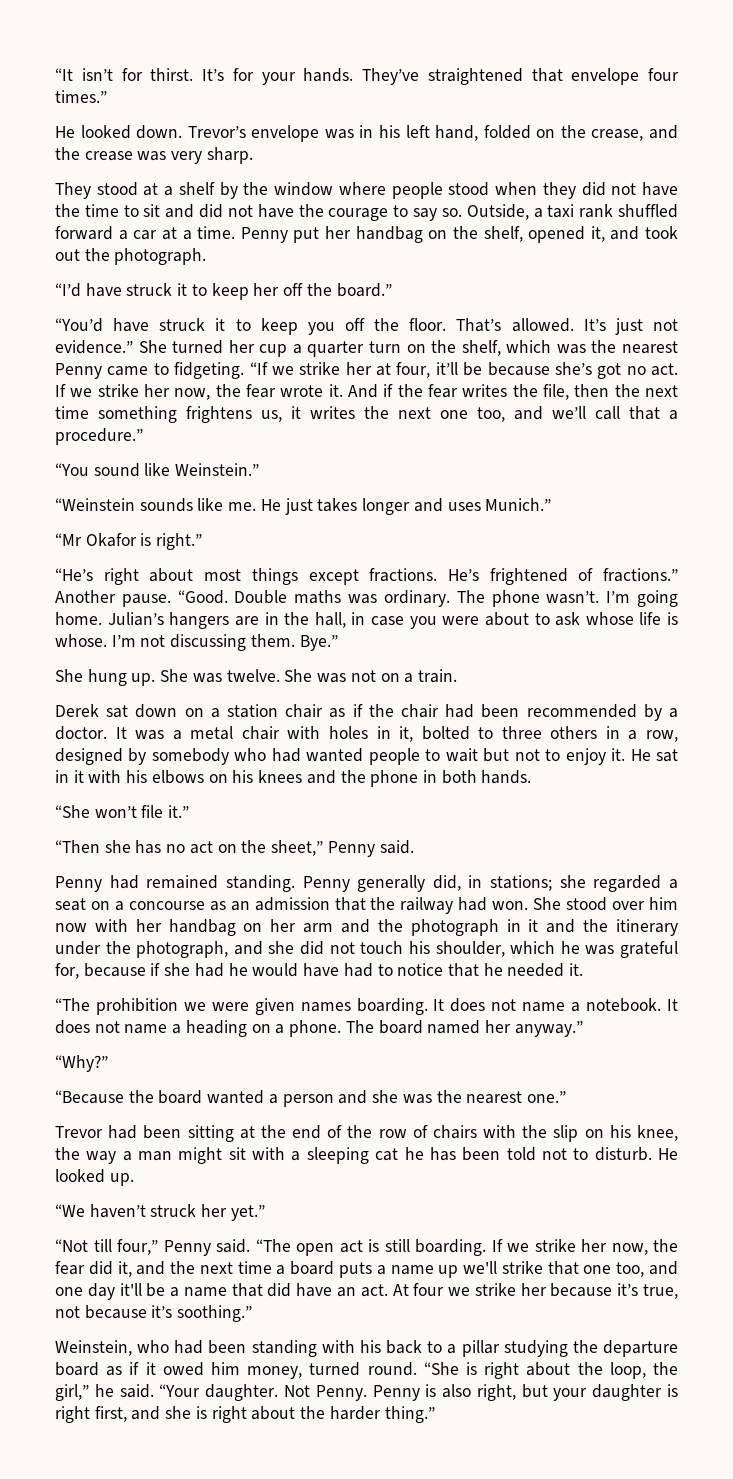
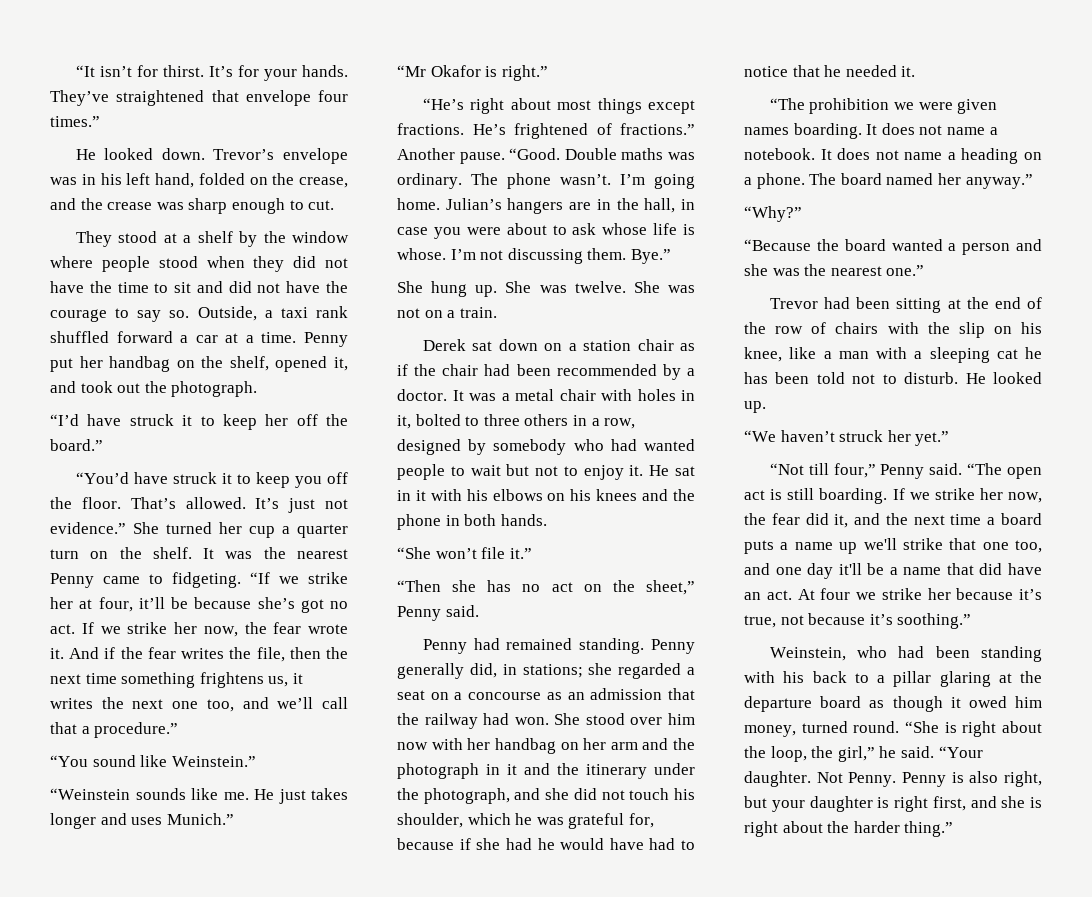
- Trevor’s envelope was in his left hand, folded on the crease, and the crease was very sharp.
+ Trevor’s envelope was in his left hand, folded on the crease, and the crease was sharp enough to cut.
- She turned her cup a quarter turn on the shelf, which was the nearest Penny came to fidgeting.
+ She turned her cup a quarter turn on the shelf. It was the nearest Penny came to fidgeting.
- Trevor had been sitting at the end of the row of chairs with the slip on his knee, the way a man might sit with a sleeping cat he has been told not to disturb.
+ Trevor had been sitting at the end of the row of chairs with the slip on his knee, like a man with a sleeping cat he has been told not to disturb.
- Weinstein, who had been standing with his back to a pillar studying the departure board as if it owed him money, turned round.
+ Weinstein, who had been standing with his back to a pillar glaring at the departure board as though it owed him money, turned round.

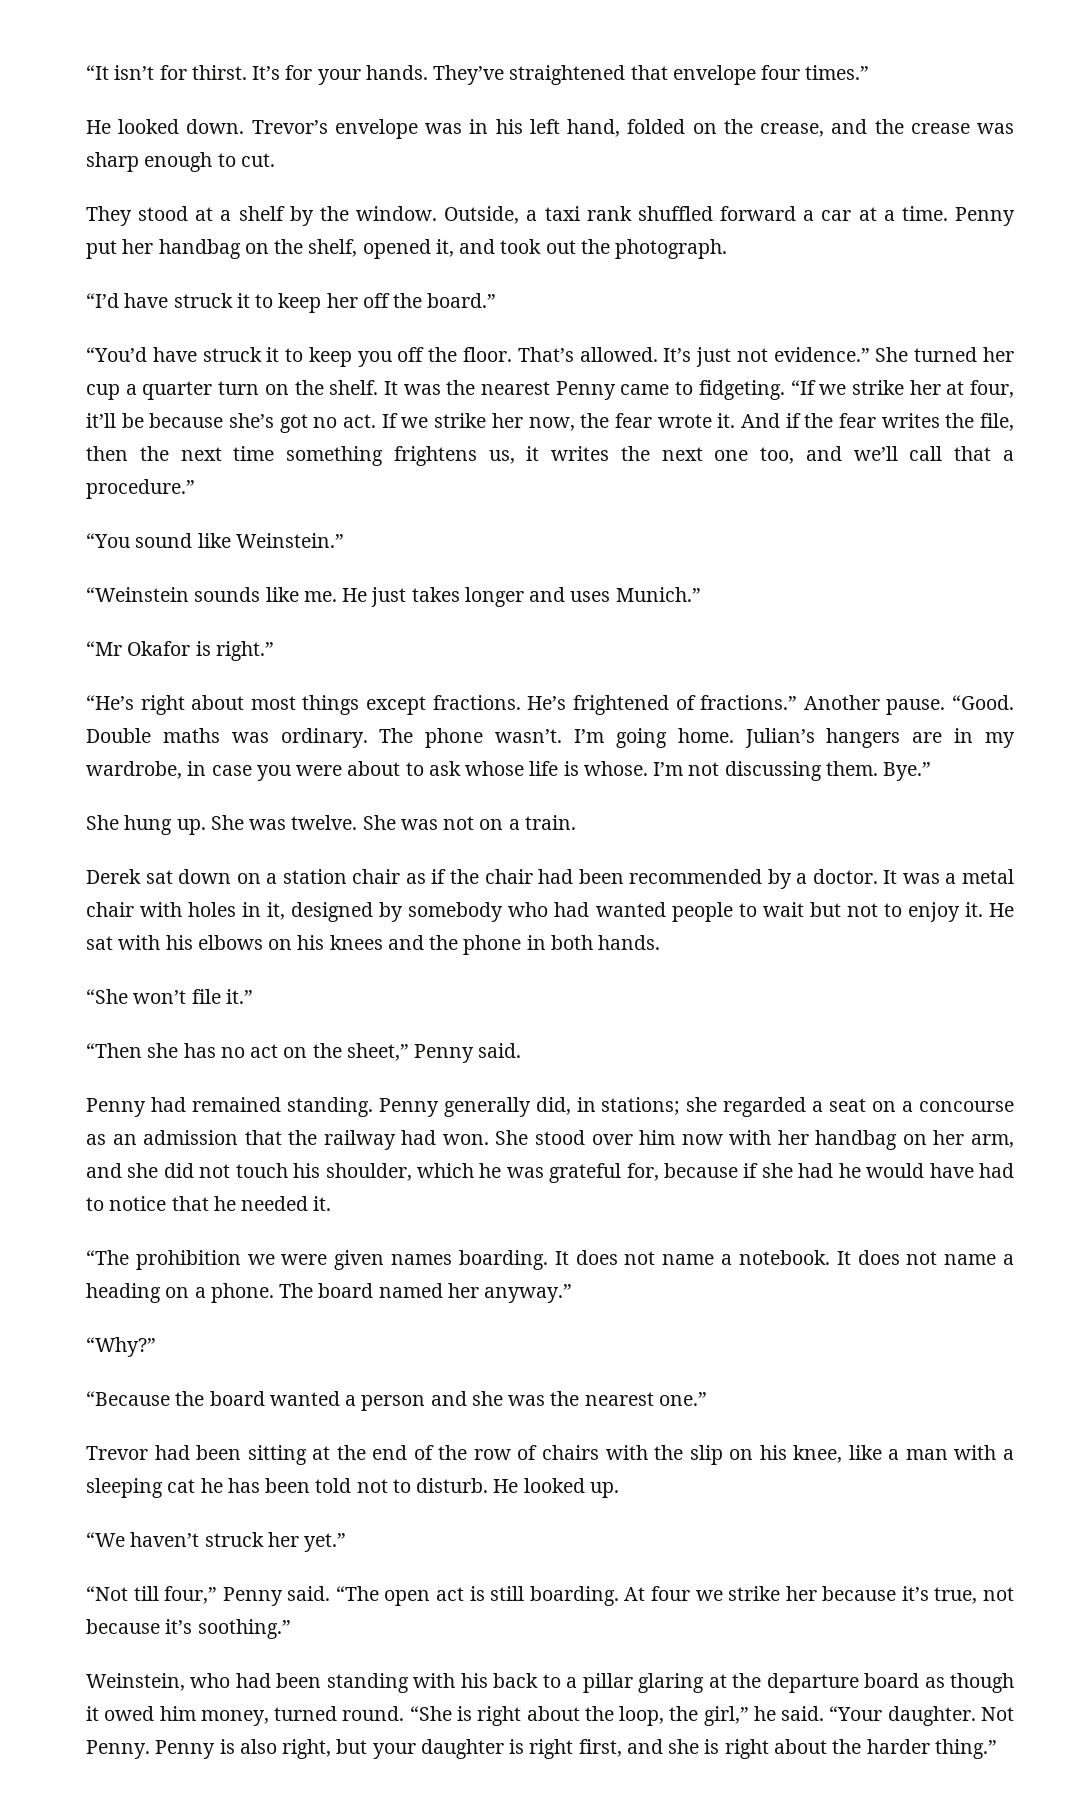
- They stood at a shelf by the window where people stood when they did not have the time to sit and did not have the courage to say so.
+ They stood at a shelf by the window.
- Julian’s hangers are in the hall, in case you were about to ask whose life is whose.
+ Julian’s hangers are in my wardrobe, in case you were about to ask whose life is whose.
- It was a metal chair with holes in it, bolted to three others in a row, designed by somebody who had wanted people to wait but not to enjoy it.
+ It was a metal chair with holes in it, designed by somebody who had wanted people to wait but not to enjoy it.
- He sat in it with his elbows on his knees and the phone in both hands.
+ He sat with his elbows on his knees and the phone in both hands.
- She stood over him now with her handbag on her arm and the photograph in it and the itinerary under the photograph, and she did not touch his shoulder, which he was grateful for, because if she had he would have had to notice that he needed it.
+ She stood over him now with her handbag on her arm, and she did not touch his shoulder, which he was grateful for, because if she had he would have had to notice that he needed it.
- If we strike her now, the fear did it, and the next time a board puts a name up we'll strike that one too, and one day it'll be a name that did have an act.

